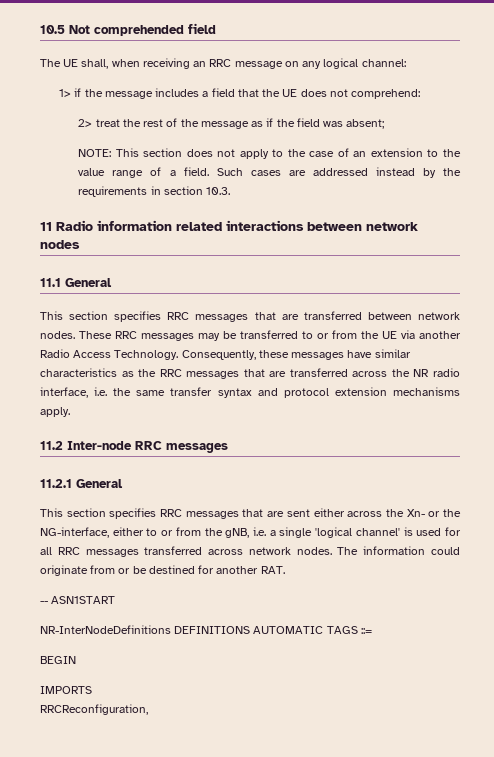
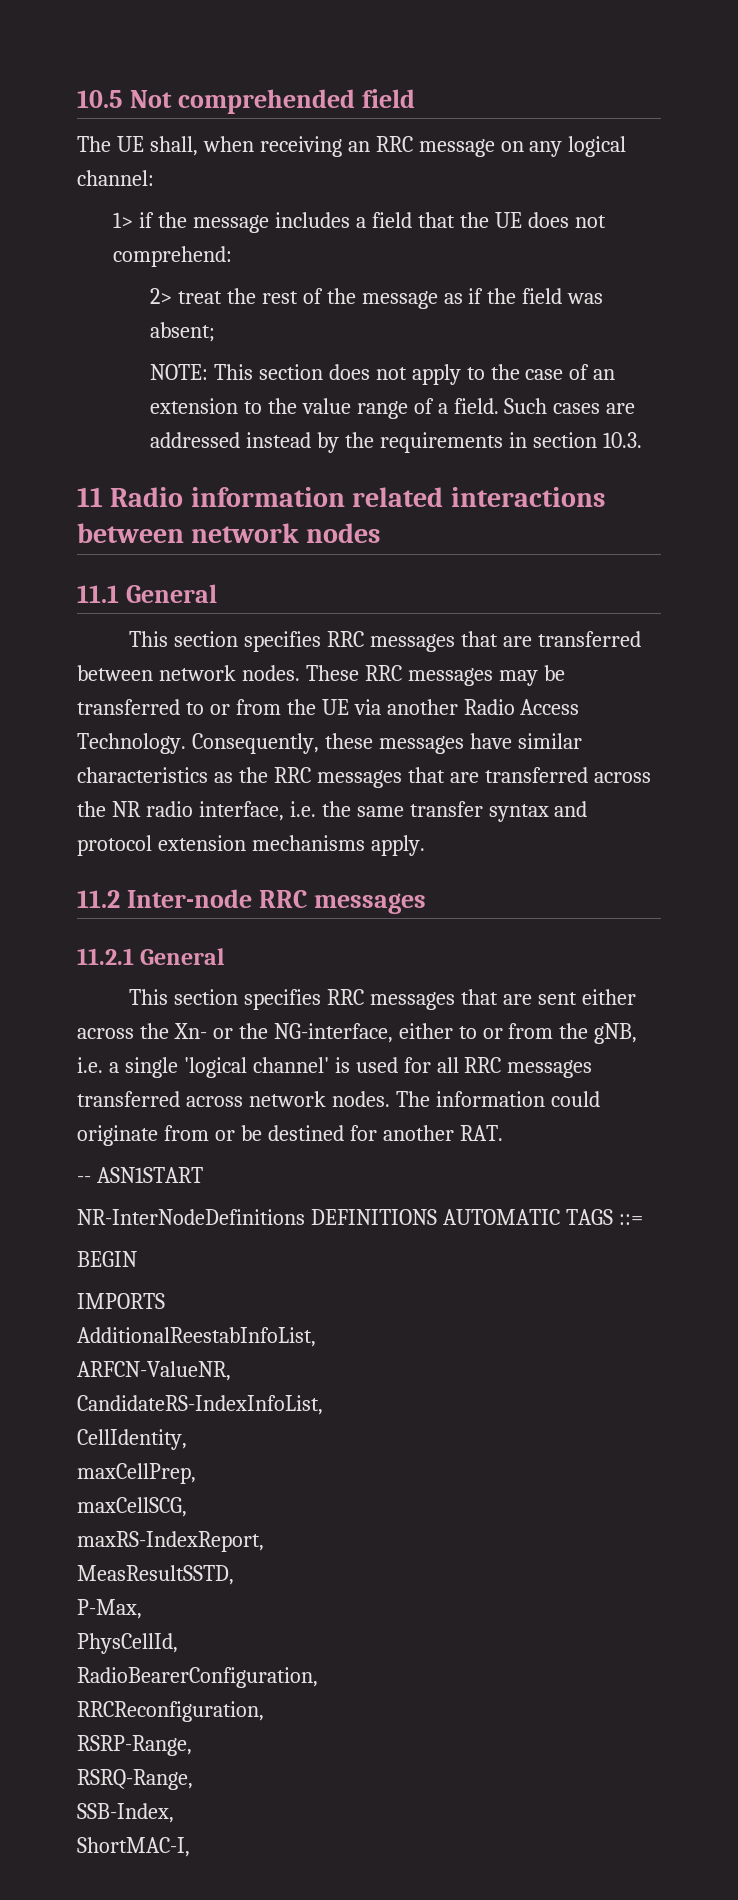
+ AdditionalReestabInfoList,
+ ARFCN-ValueNR,
+ CandidateRS-IndexInfoList,
+ CellIdentity,
+ maxCellPrep,
+ maxCellSCG,
+ maxRS-IndexReport,
+ MeasResultSSTD,
+ P-Max,
+ PhysCellId,
+ RadioBearerConfiguration,
  RRCReconfiguration,
+ RSRP-Range,
+ RSRQ-Range,
+ SSB-Index,
+ ShortMAC-I,

